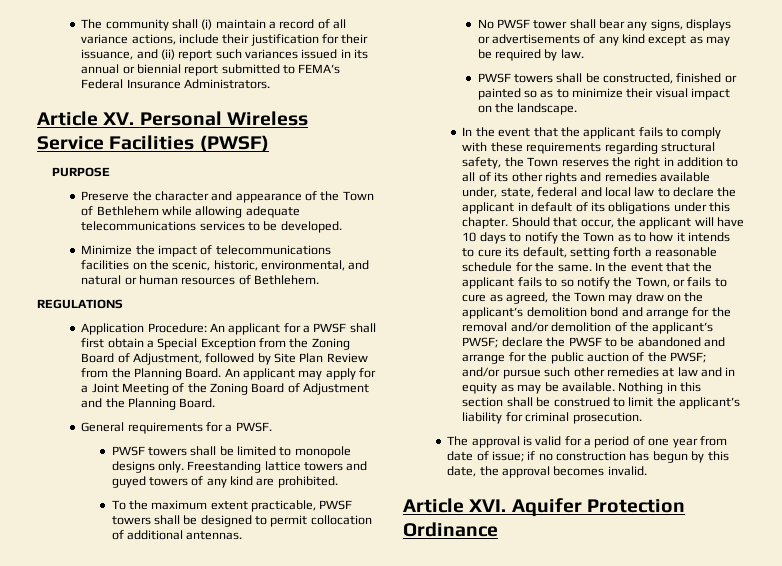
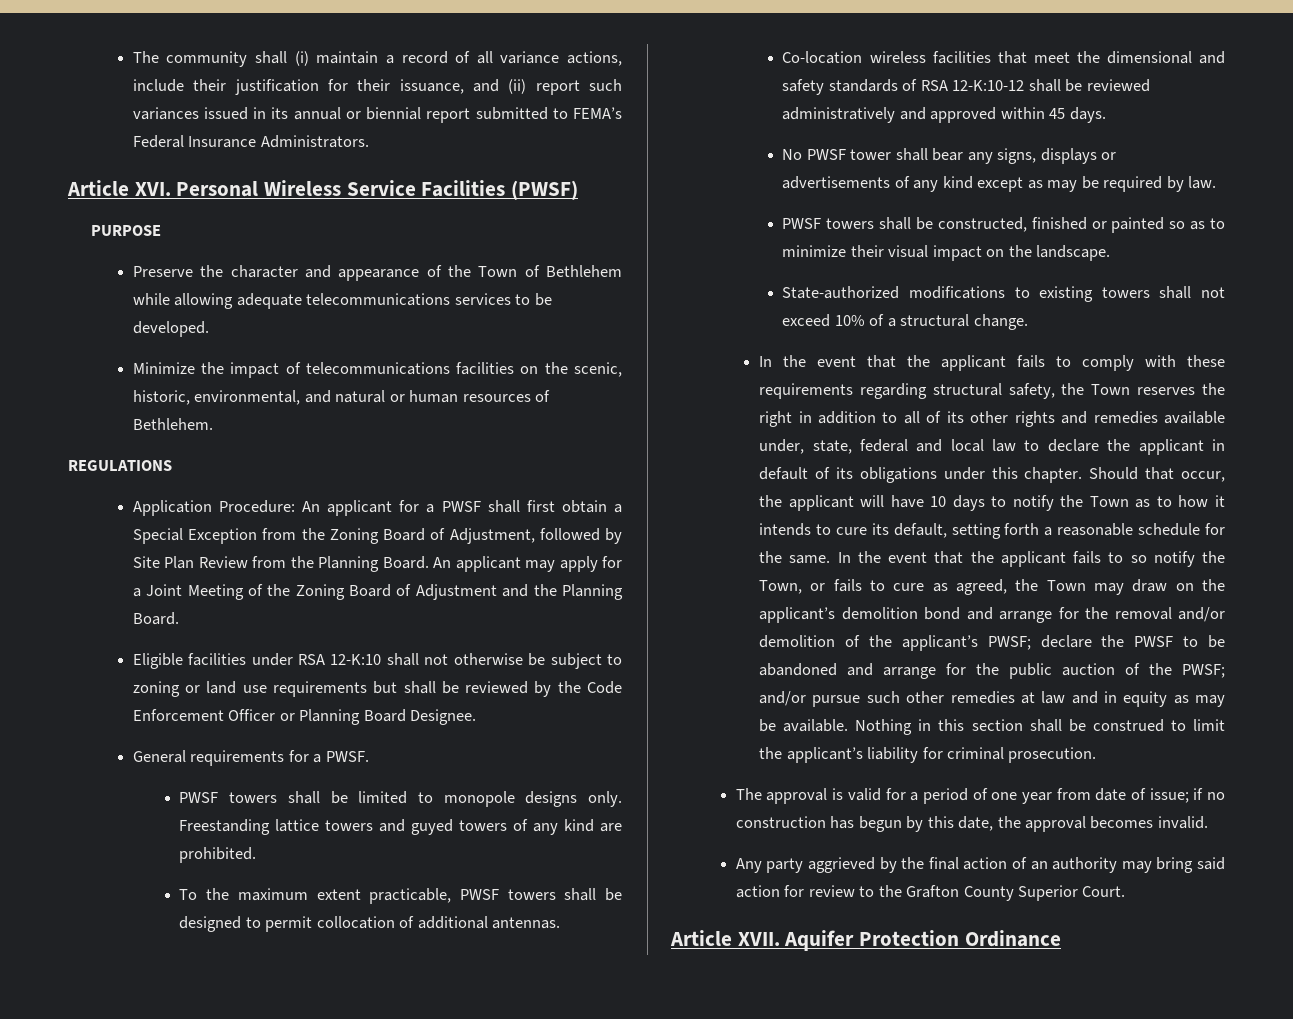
- Article XV. Personal Wireless Service Facilities (PWSF)
+ Article XVI. Personal Wireless Service Facilities (PWSF)
+ Eligible facilities under RSA 12-K:10 shall not otherwise be subject to zoning or land use requirements but shall be reviewed by the Code Enforcement Officer or Planning Board Designee.
+ Co-location wireless facilities that meet the dimensional and safety standards of RSA 12-K:10-12 shall be reviewed administratively and approved within 45 days.
+ State-authorized modifications to existing towers shall not exceed 10% of a structural change.
- Article XVI. Aquifer Protection Ordinance
+ Any party aggrieved by the final action of an authority may bring said action for review to the Grafton County Superior Court.
+ Article XVII. Aquifer Protection Ordinance

